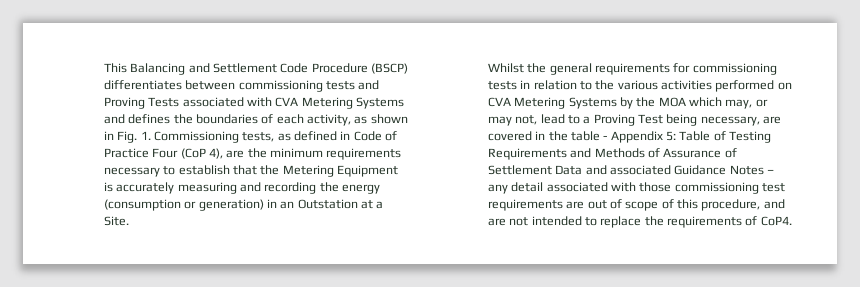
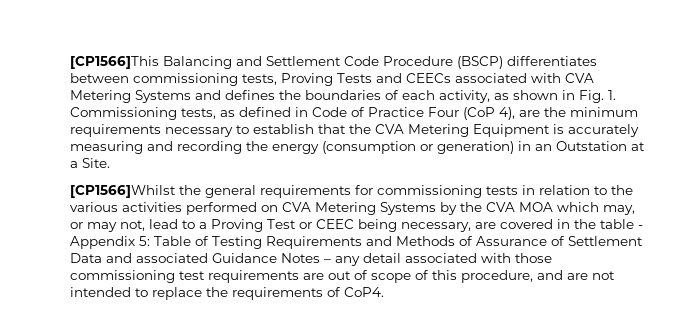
- This Balancing and Settlement Code Procedure (BSCP) differentiates between commissioning tests and Proving Tests associated with CVA Metering Systems and defines the boundaries of each activity, as shown in Fig. 1. Commissioning tests, as defined in Code of Practice Four (CoP 4), are the minimum requirements necessary to establish that the Metering Equipment is accurately measuring and recording the energy (consumption or generation) in an Outstation at a Site.
+ [CP1566]This Balancing and Settlement Code Procedure (BSCP) differentiates between commissioning tests, Proving Tests and CEECs associated with CVA Metering Systems and defines the boundaries of each activity, as shown in Fig. 1. Commissioning tests, as defined in Code of Practice Four (CoP 4), are the minimum requirements necessary to establish that the CVA Metering Equipment is accurately measuring and recording the energy (consumption or generation) in an Outstation at a Site.
- Whilst the general requirements for commissioning tests in relation to the various activities performed on CVA Metering Systems by the MOA which may, or may not, lead to a Proving Test being necessary, are covered in the table - Appendix 5:
+ [CP1566]Whilst the general requirements for commissioning tests in relation to the various activities performed on CVA Metering Systems by the CVA MOA which may, or may not, lead to a Proving Test or CEEC being necessary, are covered in the table - Appendix 5:

